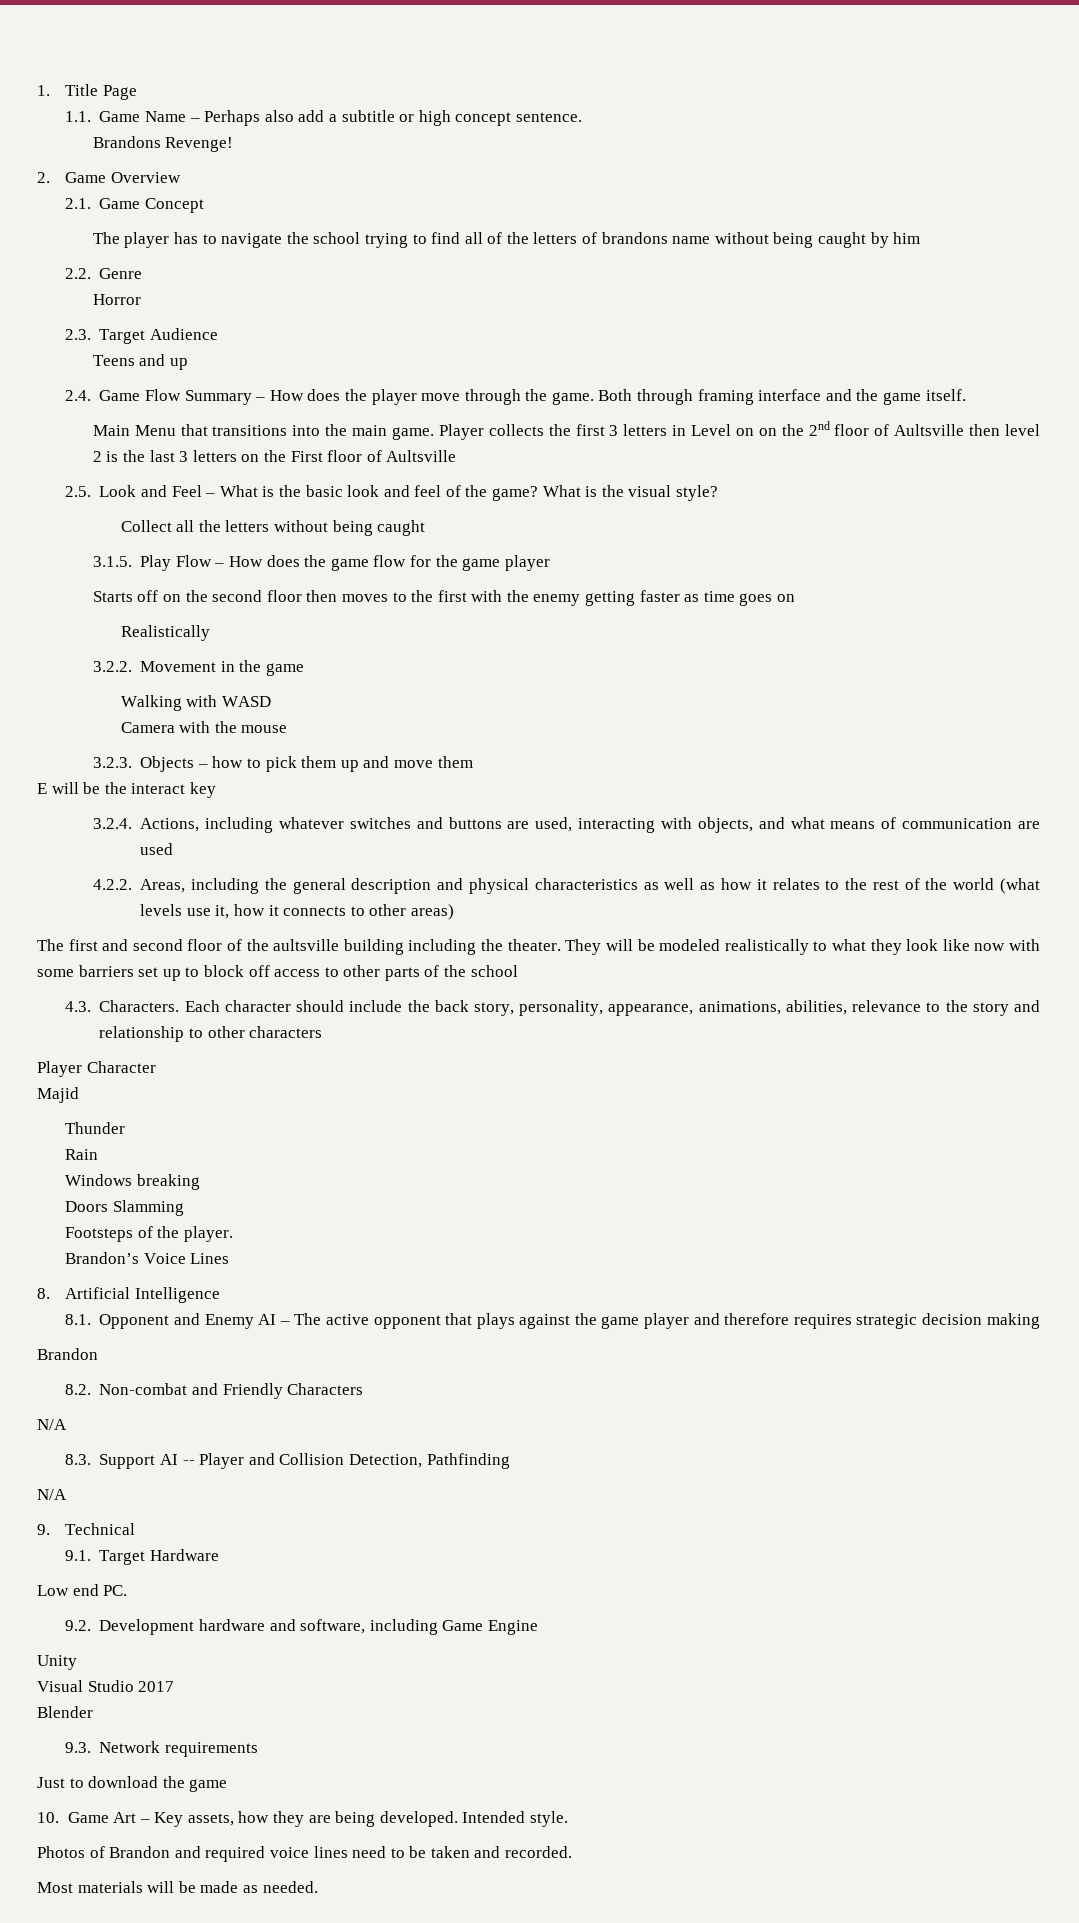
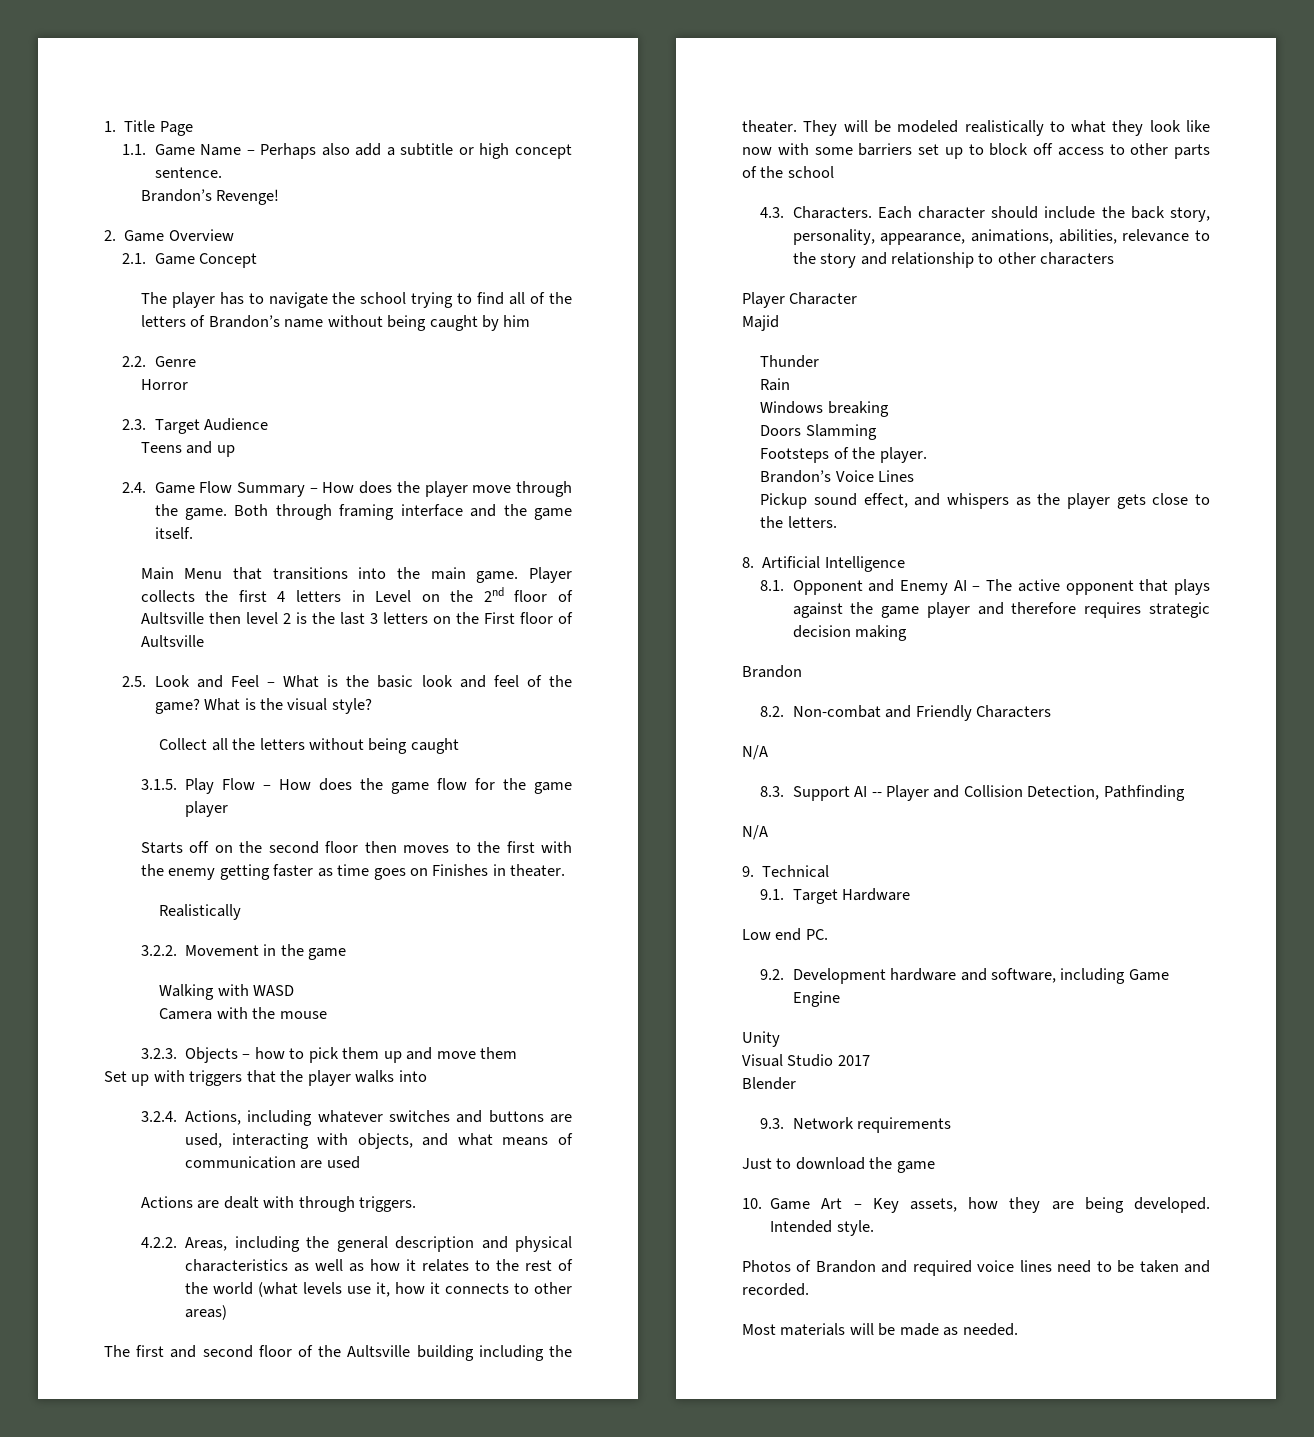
- Brandons Revenge!
+ Brandon’s Revenge!
- The player has to navigate the school trying to find all of the letters of brandons name without being caught by him
+ The player has to navigate the school trying to find all of the letters of Brandon’s name without being caught by him
- Player collects the first 3 letters in Level on on the 2nd floor of Aultsville then level 2 is the last 3 letters on the First floor of Aultsville
+ Player collects the first 4 letters in Level on the 2nd floor of Aultsville then level 2 is the last 3 letters on the First floor of Aultsville
- Starts off on the second floor then moves to the first with the enemy getting faster as time goes on
+ Starts off on the second floor then moves to the first with the enemy getting faster as time goes on Finishes in theater.
- E will be the interact key
+ Set up with triggers that the player walks into
+ Actions are dealt with through triggers.
- The first and second floor of the aultsville building including the theater.
+ The first and second floor of the Aultsville building including the theater.
+ Pickup sound effect, and whispers as the player gets close to the letters.

